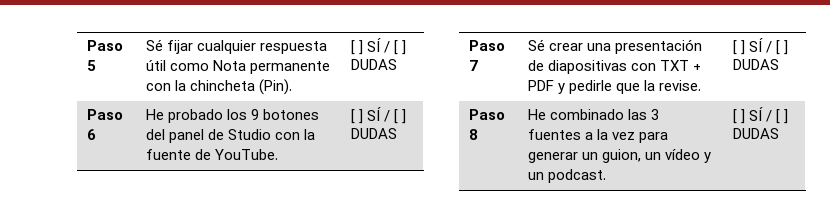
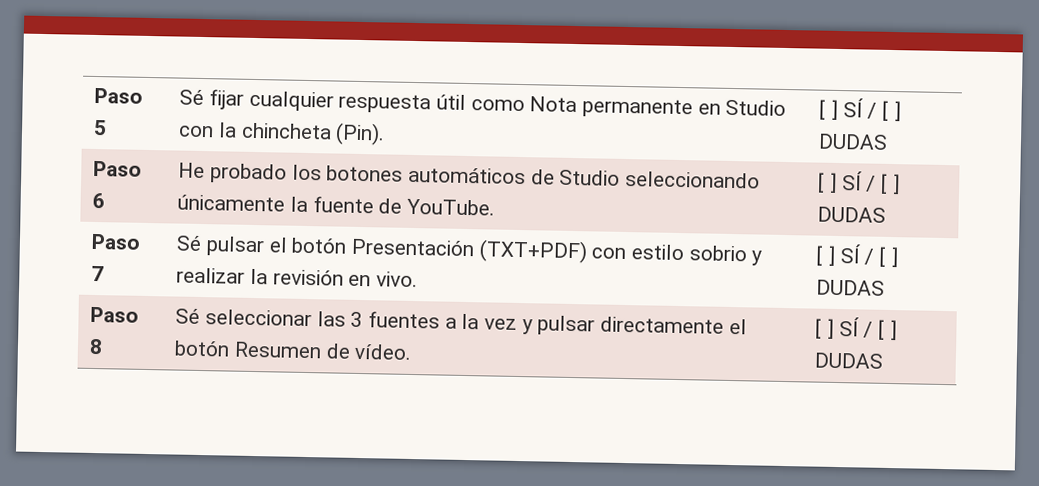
- Paso 5 | Sé fijar cualquier respuesta útil como Nota permanente con la chincheta (Pin). | [ ] SÍ / [ ] DUDAS
+ Paso 5 | Sé fijar cualquier respuesta útil como Nota permanente en Studio con la chincheta (Pin). | [ ] SÍ / [ ] DUDAS
- Paso 6 | He probado los 9 botones del panel de Studio con la fuente de YouTube. | [ ] SÍ / [ ] DUDAS
+ Paso 6 | He probado los botones automáticos de Studio seleccionando únicamente la fuente de YouTube. | [ ] SÍ / [ ] DUDAS
- Paso 7 | Sé crear una presentación de diapositivas con TXT + PDF y pedirle que la revise. | [ ] SÍ / [ ] DUDAS
+ Paso 7 | Sé pulsar el botón Presentación (TXT+PDF) con estilo sobrio y realizar la revisión en vivo. | [ ] SÍ / [ ] DUDAS
- Paso 8 | He combinado las 3 fuentes a la vez para generar un guion, un vídeo y un podcast. | [ ] SÍ / [ ] DUDAS
+ Paso 8 | Sé seleccionar las 3 fuentes a la vez y pulsar directamente el botón Resumen de vídeo. | [ ] SÍ / [ ] DUDAS

